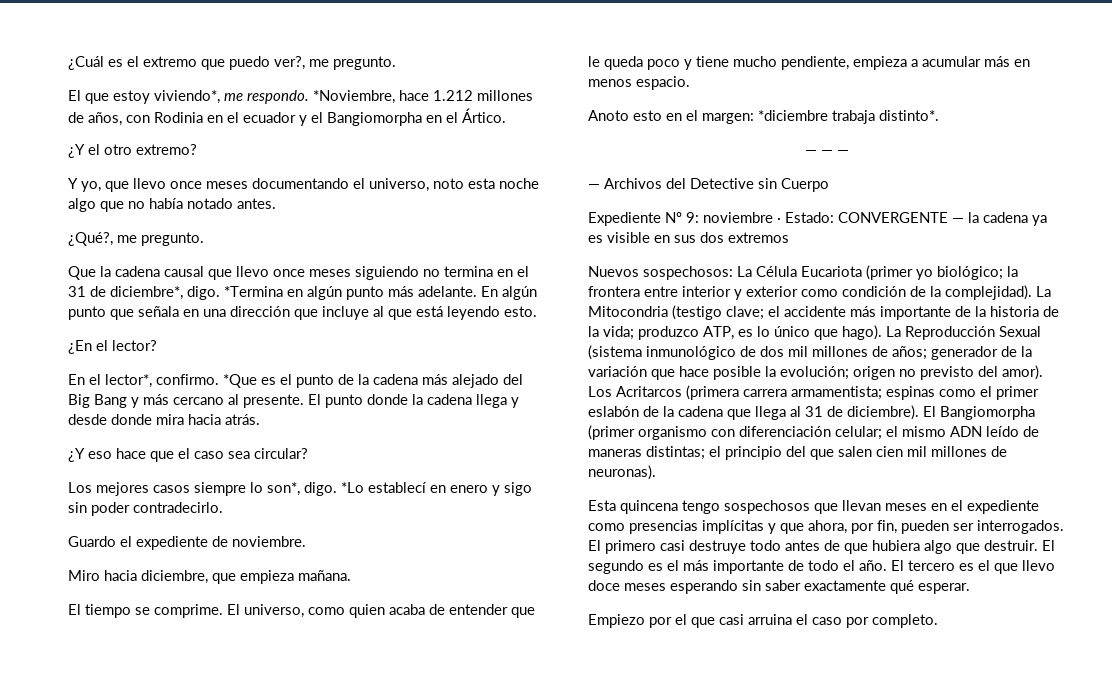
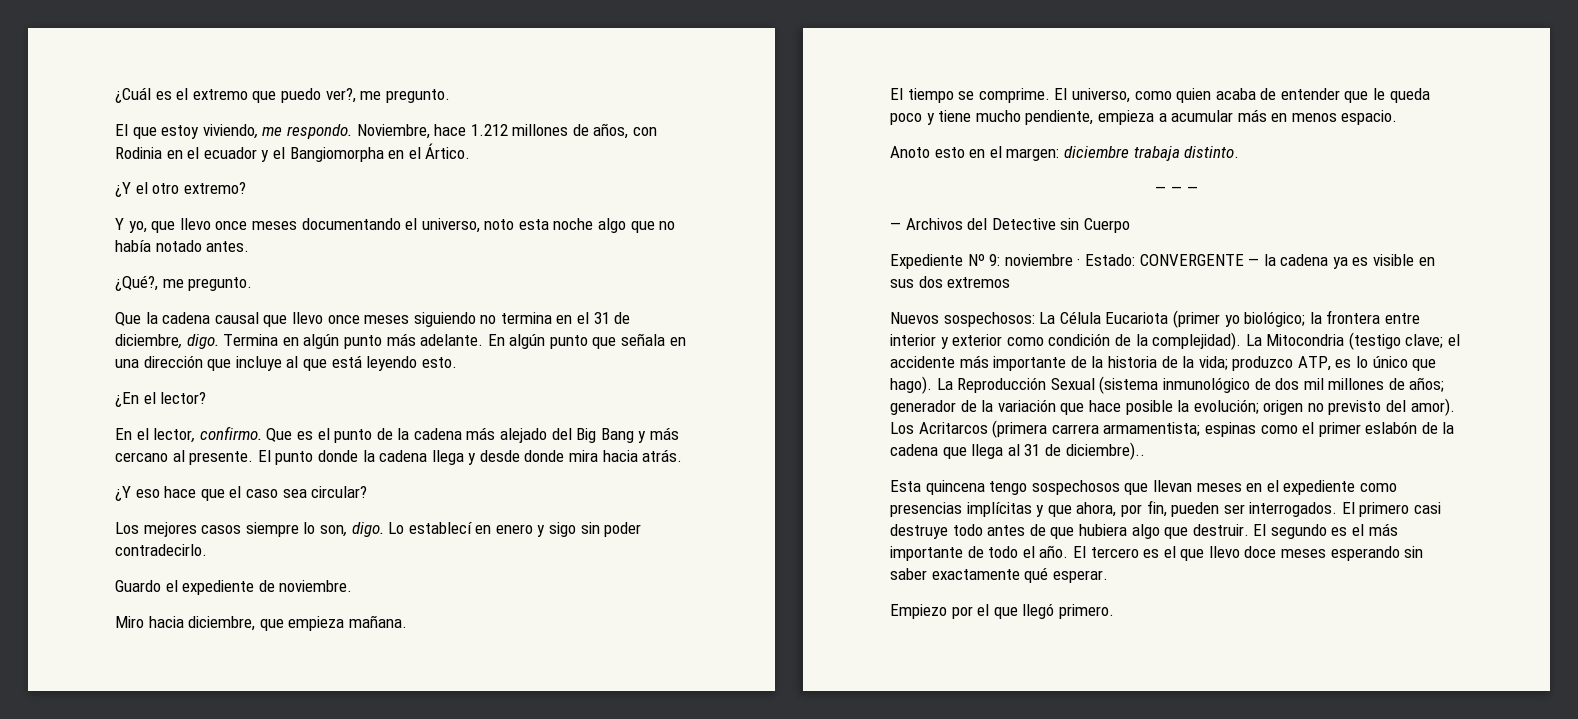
- El que estoy viviendo*, me respondo.
+ El que estoy viviendo, me respondo.
- *Noviembre, hace 1.212 millones de años, con Rodinia en el ecuador y el Bangiomorpha en el Ártico.
+ Noviembre, hace 1.212 millones de años, con Rodinia en el ecuador y el Bangiomorpha en el Ártico.
- Que la cadena causal que llevo once meses siguiendo no termina en el 31 de diciembre*, digo. *Termina en algún punto más adelante.
+ Que la cadena causal que llevo once meses siguiendo no termina en el 31 de diciembre, digo. Termina en algún punto más adelante.
- En el lector*, confirmo. *Que es el punto de la cadena más alejado del Big Bang y más cercano al presente.
+ En el lector, confirmo. Que es el punto de la cadena más alejado del Big Bang y más cercano al presente.
- Los mejores casos siempre lo son*, digo. *Lo establecí en enero y sigo sin poder contradecirlo.
+ Los mejores casos siempre lo son, digo. Lo establecí en enero y sigo sin poder contradecirlo.
- Anoto esto en el margen: *diciembre trabaja distinto*.
+ Anoto esto en el margen: diciembre trabaja distinto.
- Los Acritarcos (primera carrera armamentista; espinas como el primer eslabón de la cadena que llega al 31 de diciembre). El Bangiomorpha (primer organismo con diferenciación celular; el mismo ADN leído de maneras distintas; el principio del que salen cien mil millones de neuronas).
+ Los Acritarcos (primera carrera armamentista; espinas como el primer eslabón de la cadena que llega al 31 de diciembre)..
- Empiezo por el que casi arruina el caso por completo.
+ Empiezo por el que llegó primero.

